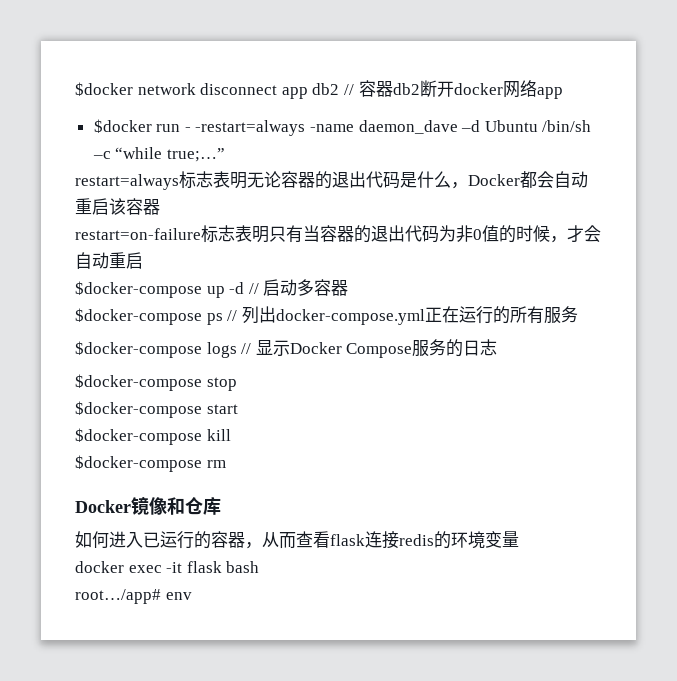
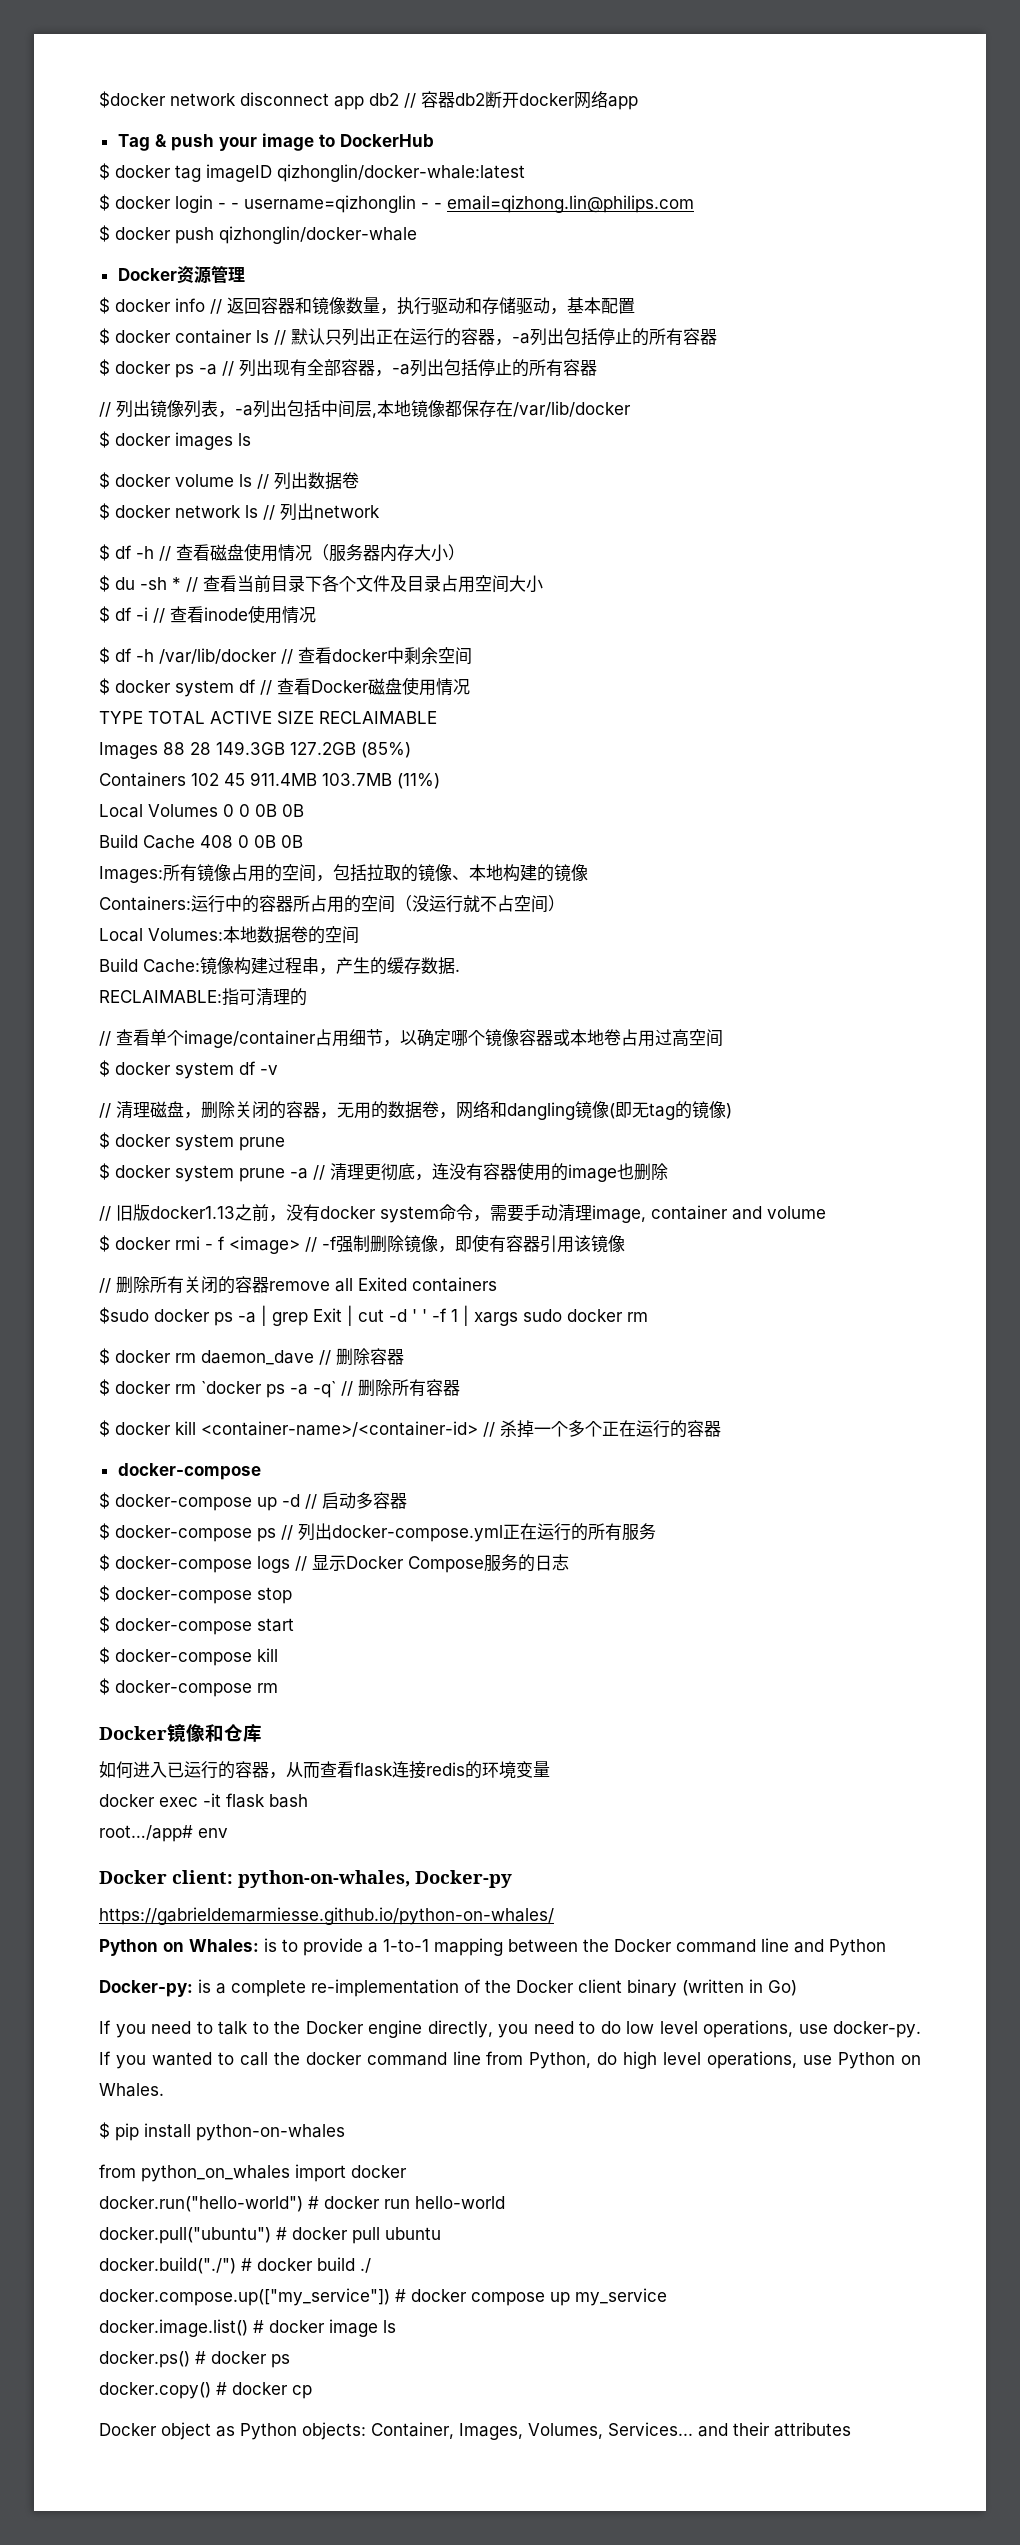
- $docker run - -restart=always -name daemon_dave –d Ubuntu /bin/sh –c “while true;…”
- restart=always标志表明无论容器的退出代码是什么，Docker都会自动重启该容器
- restart=on-failure标志表明只有当容器的退出代码为非0值的时候，才会自动重启
- $docker-compose up -d // 启动多容器
+ Tag & push your image to DockerHub
+ $ docker tag imageID qizhonglin/docker-whale:latest
+ $ docker login - - username=qizhonglin - - email=qizhong.lin@philips.com
+ $ docker push qizhonglin/docker-whale
+ Docker资源管理
+ $ docker info // 返回容器和镜像数量，执行驱动和存储驱动，基本配置
+ $ docker container ls // 默认只列出正在运行的容器，-a列出包括停止的所有容器
+ $ docker ps -a // 列出现有全部容器，-a列出包括停止的所有容器
+ // 列出镜像列表，-a列出包括中间层,本地镜像都保存在/var/lib/docker
+ $ docker images ls
+ $ docker volume ls // 列出数据卷
+ $ docker network ls // 列出network
+ $ df -h // 查看磁盘使用情况（服务器内存大小）
+ $ du -sh * // 查看当前目录下各个文件及目录占用空间大小
+ $ df -i // 查看inode使用情况
+ $ df -h /var/lib/docker // 查看docker中剩余空间
+ $ docker system df // 查看Docker磁盘使用情况
+ TYPE TOTAL ACTIVE SIZE RECLAIMABLE
+ Images 88 28 149.3GB 127.2GB (85%)
+ Containers 102 45 911.4MB 103.7MB (11%)
+ Local Volumes 0 0 0B 0B
+ Build Cache 408 0 0B 0B
+ Images:所有镜像占用的空间，包括拉取的镜像、本地构建的镜像
+ Containers:运行中的容器所占用的空间（没运行就不占空间）
+ Local Volumes:本地数据卷的空间
+ Build Cache:镜像构建过程串，产生的缓存数据.
+ RECLAIMABLE:指可清理的
+ // 查看单个image/container占用细节，以确定哪个镜像容器或本地卷占用过高空间
+ $ docker system df -v
+ // 清理磁盘，删除关闭的容器，无用的数据卷，网络和dangling镜像(即无tag的镜像)
+ $ docker system prune
+ $ docker system prune -a // 清理更彻底，连没有容器使用的image也删除
+ // 旧版docker1.13之前，没有docker system命令，需要手动清理image, container and volume
+ $ docker rmi - f <image> // -f强制删除镜像，即使有容器引用该镜像
+ // 删除所有关闭的容器remove all Exited containers
+ $sudo docker ps -a | grep Exit | cut -d ' ' -f 1 | xargs sudo docker rm
+ $ docker rm daemon_dave // 删除容器
+ $ docker rm `docker ps -a -q` // 删除所有容器
+ $ docker kill <container-name>/<container-id> // 杀掉一个多个正在运行的容器
+ docker-compose
+ $ docker-compose up -d // 启动多容器
- $docker-compose ps // 列出docker-compose.yml正在运行的所有服务
+ $ docker-compose ps // 列出docker-compose.yml正在运行的所有服务
- $docker-compose logs // 显示Docker Compose服务的日志
+ $ docker-compose logs // 显示Docker Compose服务的日志
- $docker-compose stop
+ $ docker-compose stop
- $docker-compose start
+ $ docker-compose start
- $docker-compose kill
+ $ docker-compose kill
- $docker-compose rm
+ $ docker-compose rm
+ Docker client: python-on-whales, Docker-py
+ https://gabrieldemarmiesse.github.io/python-on-whales/
+ Python on Whales: is to provide a 1-to-1 mapping between the Docker command line and Python
+ Docker-py: is a complete re-implementation of the Docker client binary (written in Go)
+ If you need to talk to the Docker engine directly, you need to do low level operations, use docker-py. If you wanted to call the docker command line from Python, do high level operations, use Python on Whales.
+ $ pip install python-on-whales
+ from python_on_whales import docker
+ docker.run("hello-world") # docker run hello-world
+ docker.pull("ubuntu") # docker pull ubuntu
+ docker.build("./") # docker build ./
+ docker.compose.up(["my_service"]) # docker compose up my_service
+ docker.image.list() # docker image ls
+ docker.ps() # docker ps
+ docker.copy() # docker cp
+ Docker object as Python objects: Container, Images, Volumes, Services... and their attributes

